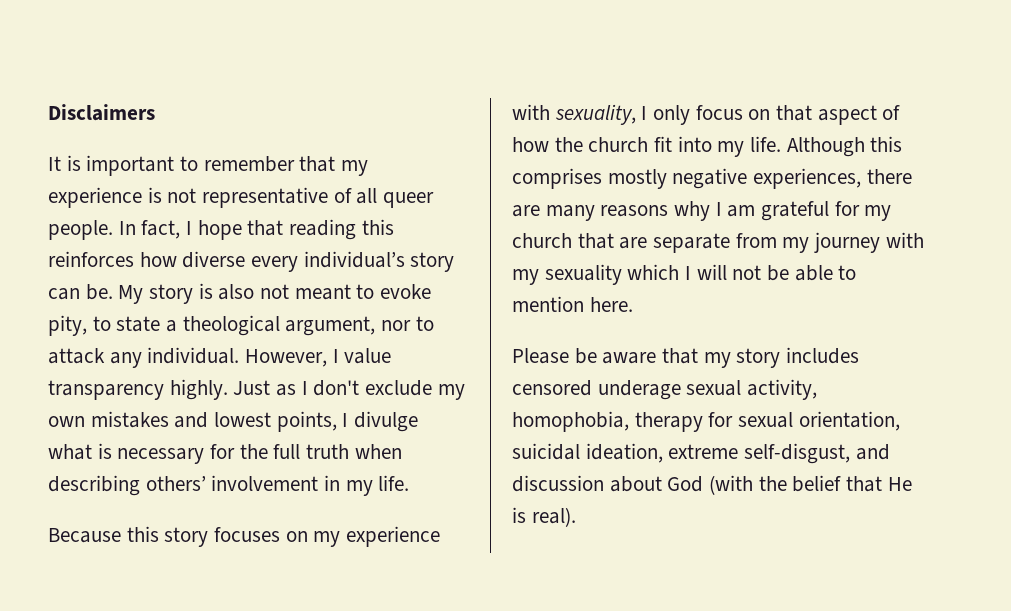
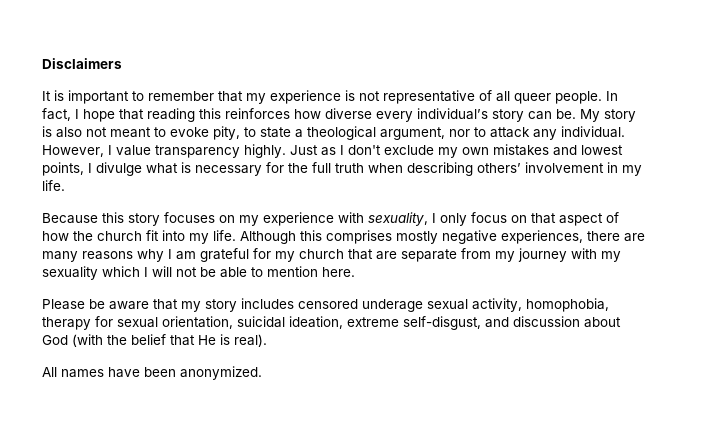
+ All names have been anonymized.

